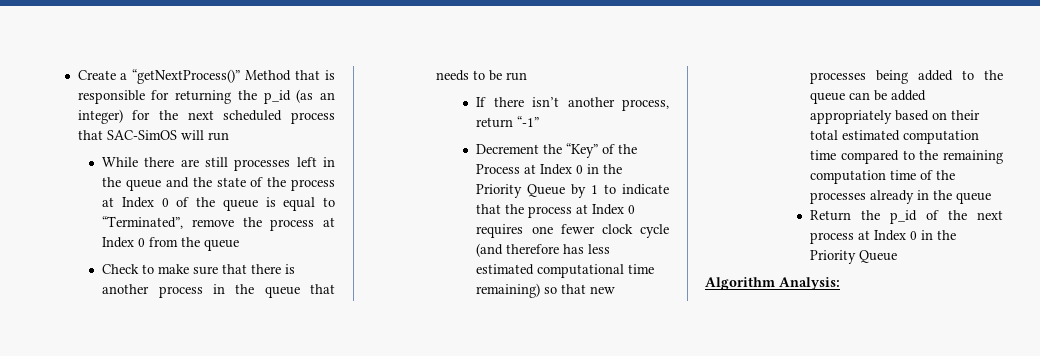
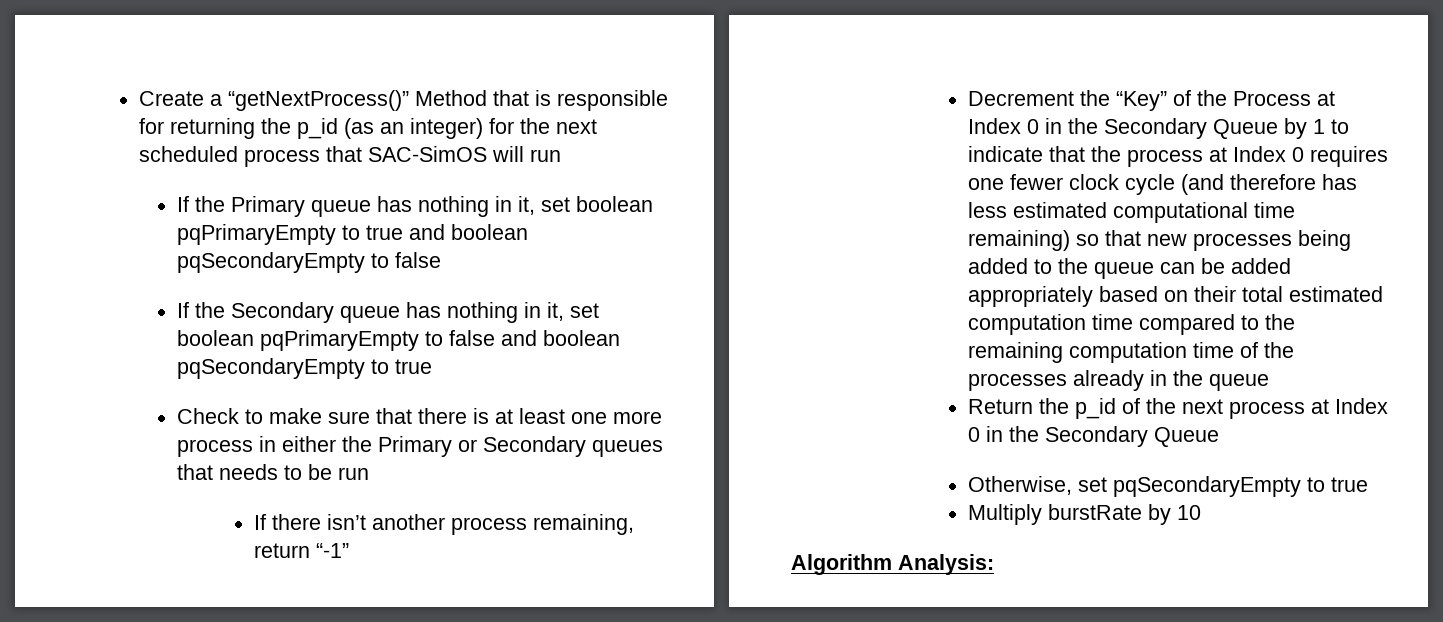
- While there are still processes left in the queue and the state of the process at Index 0 of the queue is equal to “Terminated”, remove the process at Index 0 from the queue
+ If the Primary queue has nothing in it, set boolean pqPrimaryEmpty to true and boolean pqSecondaryEmpty to false
+ If the Secondary queue has nothing in it, set boolean pqPrimaryEmpty to false and boolean pqSecondaryEmpty to true
- Check to make sure that there is another process in the queue that needs to be run
+ Check to make sure that there is at least one more process in either the Primary or Secondary queues that needs to be run
- If there isn’t another process, return “-1”
+ If there isn’t another process remaining, return “-1”
- Decrement the “Key” of the Process at Index 0 in the Priority Queue by 1 to indicate that the process at Index 0 requires one fewer clock cycle (and therefore has less estimated computational time remaining) so that new processes being added to the queue can be added appropriately based on their total estimated computation time compared to the remaining computation time of the processes already in the queue
+ Decrement the “Key” of the Process at Index 0 in the Secondary Queue by 1 to indicate that the process at Index 0 requires one fewer clock cycle (and therefore has less estimated computational time remaining) so that new processes being added to the queue can be added appropriately based on their total estimated computation time compared to the remaining computation time of the processes already in the queue
- Return the p_id of the next process at Index 0 in the Priority Queue
+ Return the p_id of the next process at Index 0 in the Secondary Queue
+ Otherwise, set pqSecondaryEmpty to true
+ Multiply burstRate by 10

